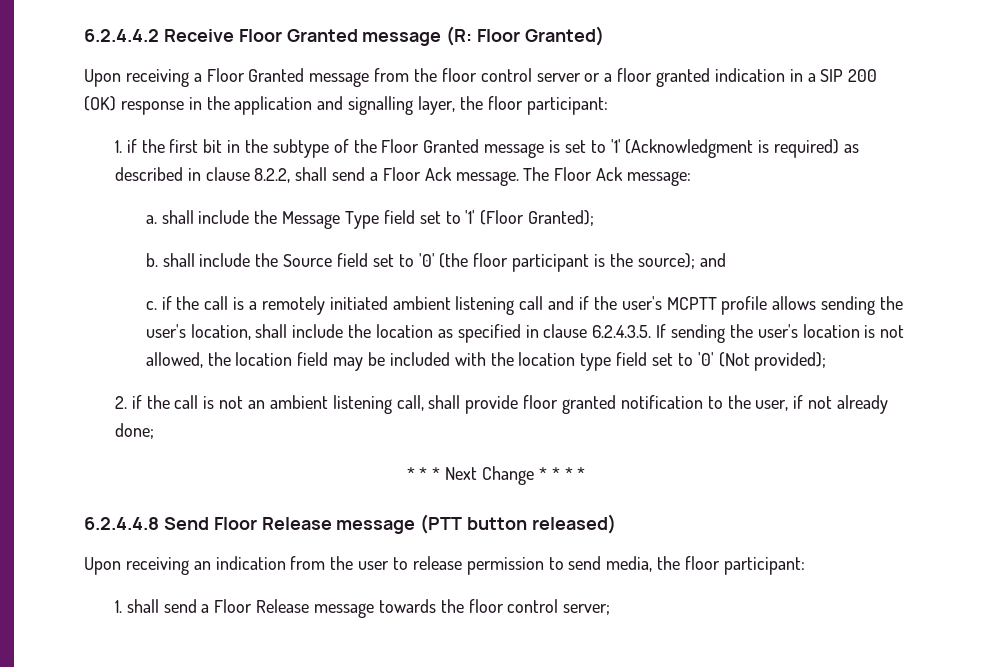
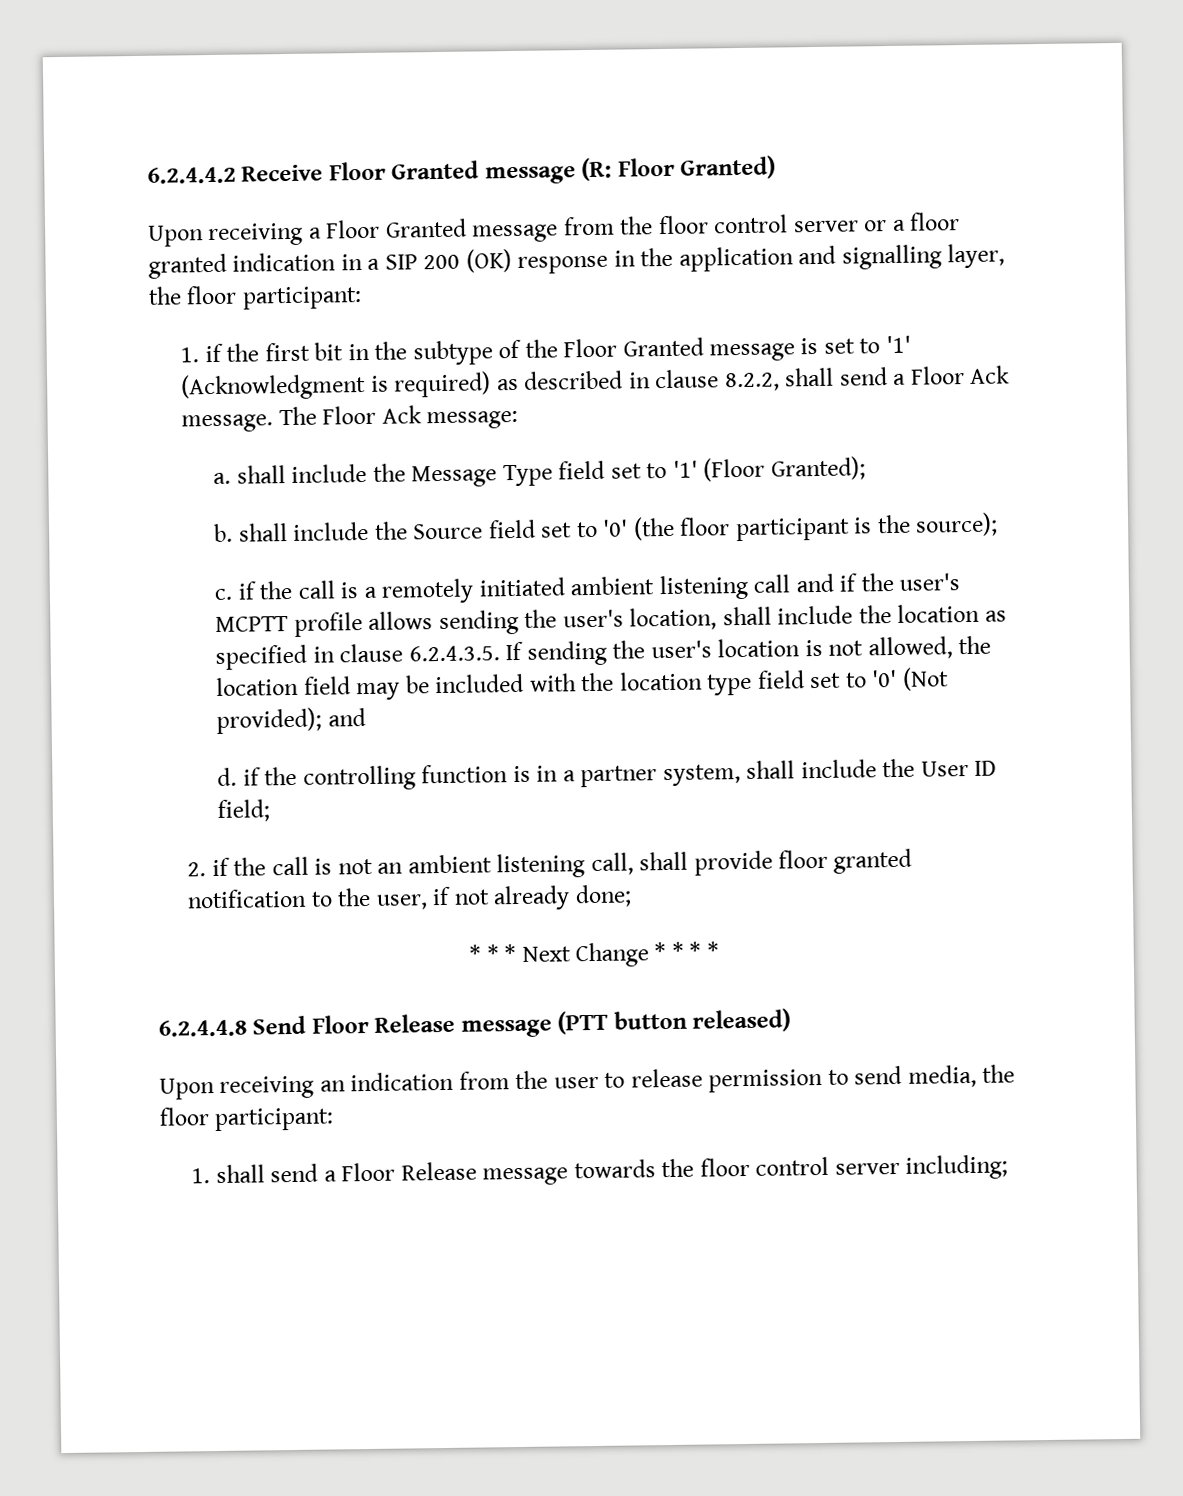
- b. shall include the Source field set to '0' (the floor participant is the source); and
+ b. shall include the Source field set to '0' (the floor participant is the source);
- c. if the call is a remotely initiated ambient listening call and if the user's MCPTT profile allows sending the user's location, shall include the location as specified in clause 6.2.4.3.5. If sending the user's location is not allowed, the location field may be included with the location type field set to '0' (Not provided);
+ c. if the call is a remotely initiated ambient listening call and if the user's MCPTT profile allows sending the user's location, shall include the location as specified in clause 6.2.4.3.5. If sending the user's location is not allowed, the location field may be included with the location type field set to '0' (Not provided); and
+ d. if the controlling function is in a partner system, shall include the User ID field;
- 1. shall send a Floor Release message towards the floor control server;
+ 1. shall send a Floor Release message towards the floor control server including;

